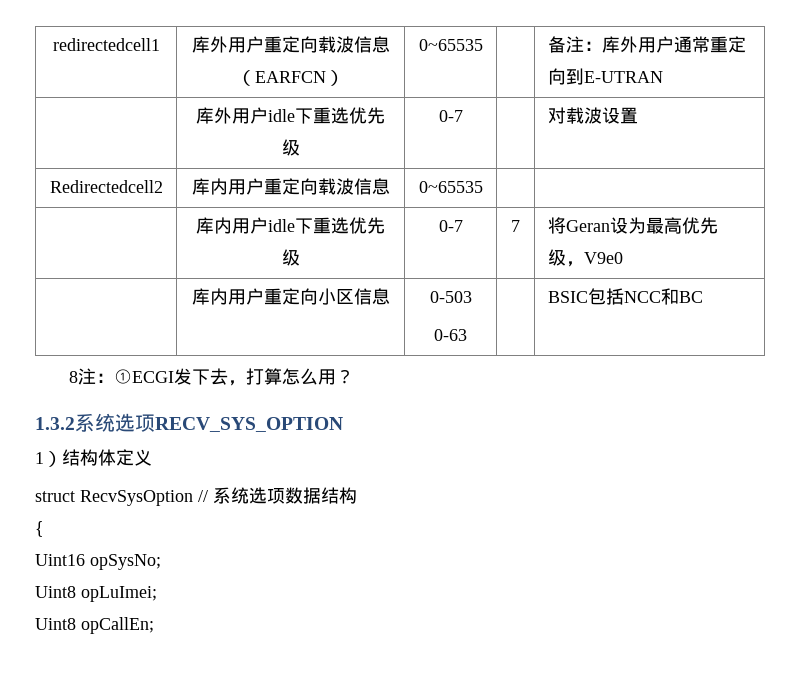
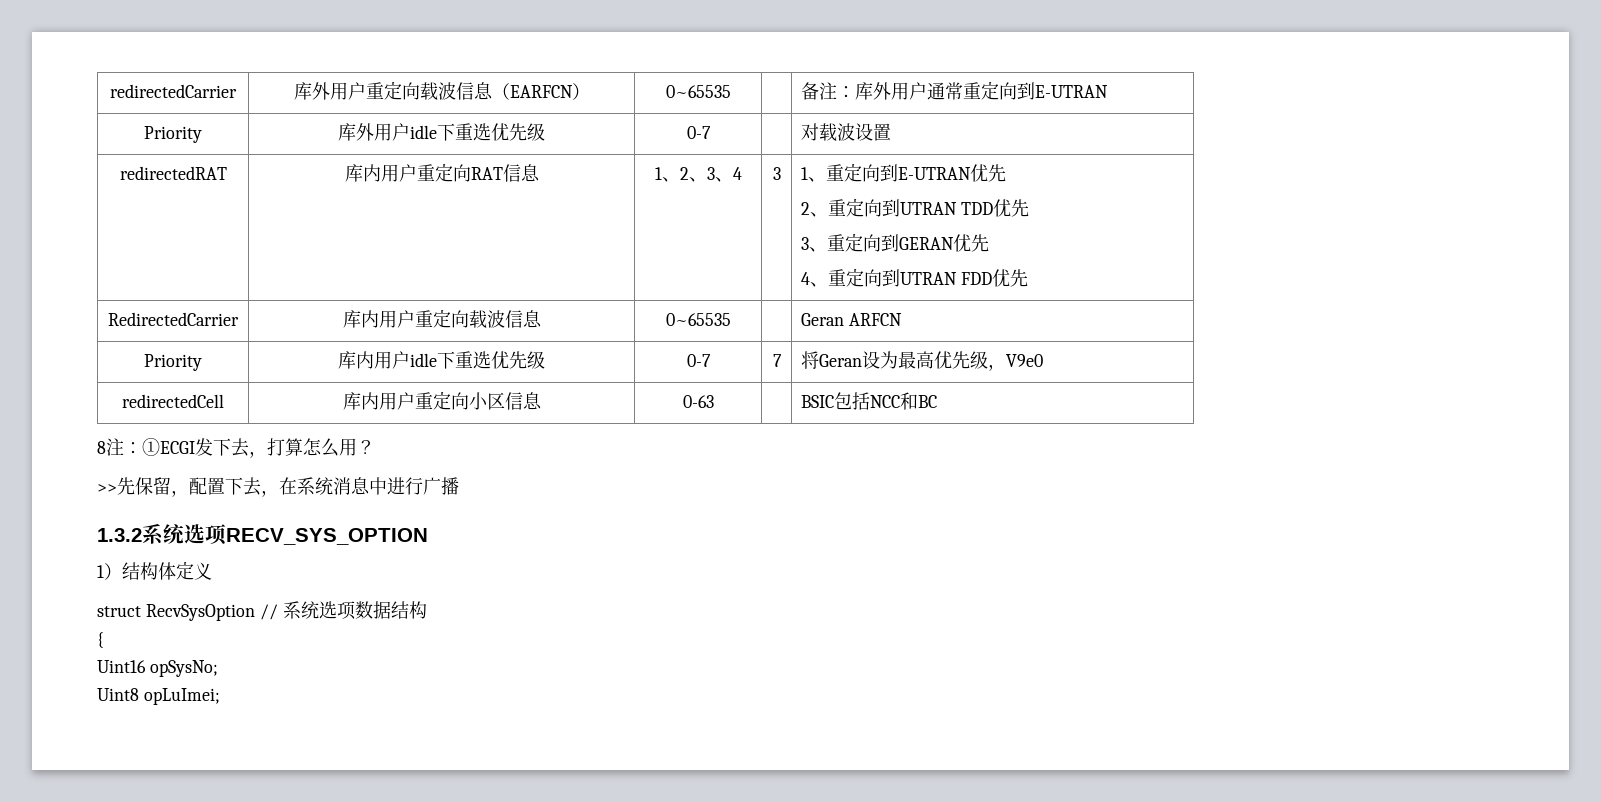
- redirectedcell1 | 库外用户重定向载波信息（EARFCN） | 0~65535 | | 备注：库外用户通常重定向到E-UTRAN
+ redirectedCarrier | 库外用户重定向载波信息（EARFCN） | 0~65535 | | 备注：库外用户通常重定向到E-UTRAN
- | 库外用户idle下重选优先级 | 0-7 | | 对载波设置
+ Priority | 库外用户idle下重选优先级 | 0-7 | | 对载波设置
- Redirectedcell2 | 库内用户重定向载波信息 | 0~65535 | |
- | 库内用户idle下重选优先级 | 0-7 | 7 | 将Geran设为最高优先级，V9e0
+ redirectedRAT | 库内用户重定向RAT信息 | 1、2、3、4 | 3 | 1、重定向到E-UTRAN优先
+ 2、重定向到UTRAN TDD优先
+ 3、重定向到GERAN优先
+ 4、重定向到UTRAN FDD优先
+ RedirectedCarrier | 库内用户重定向载波信息 | 0~65535 | | Geran ARFCN
+ Priority | 库内用户idle下重选优先级 | 0-7 | 7 | 将Geran设为最高优先级，V9e0
- | 库内用户重定向小区信息 | 0-503
- 0-63 | | BSIC包括NCC和BC
+ redirectedCell | 库内用户重定向小区信息 | 0-63 | | BSIC包括NCC和BC
+ >>先保留，配置下去，在系统消息中进行广播
- Uint8 opCallEn;

